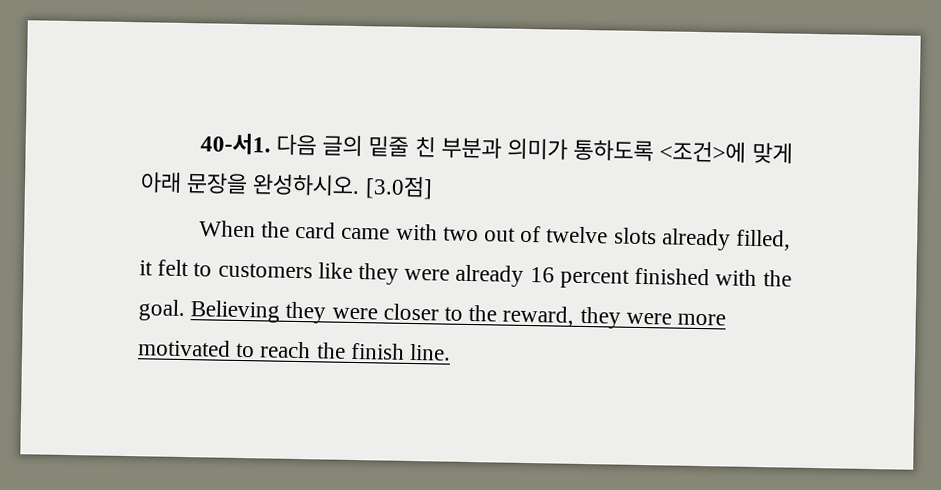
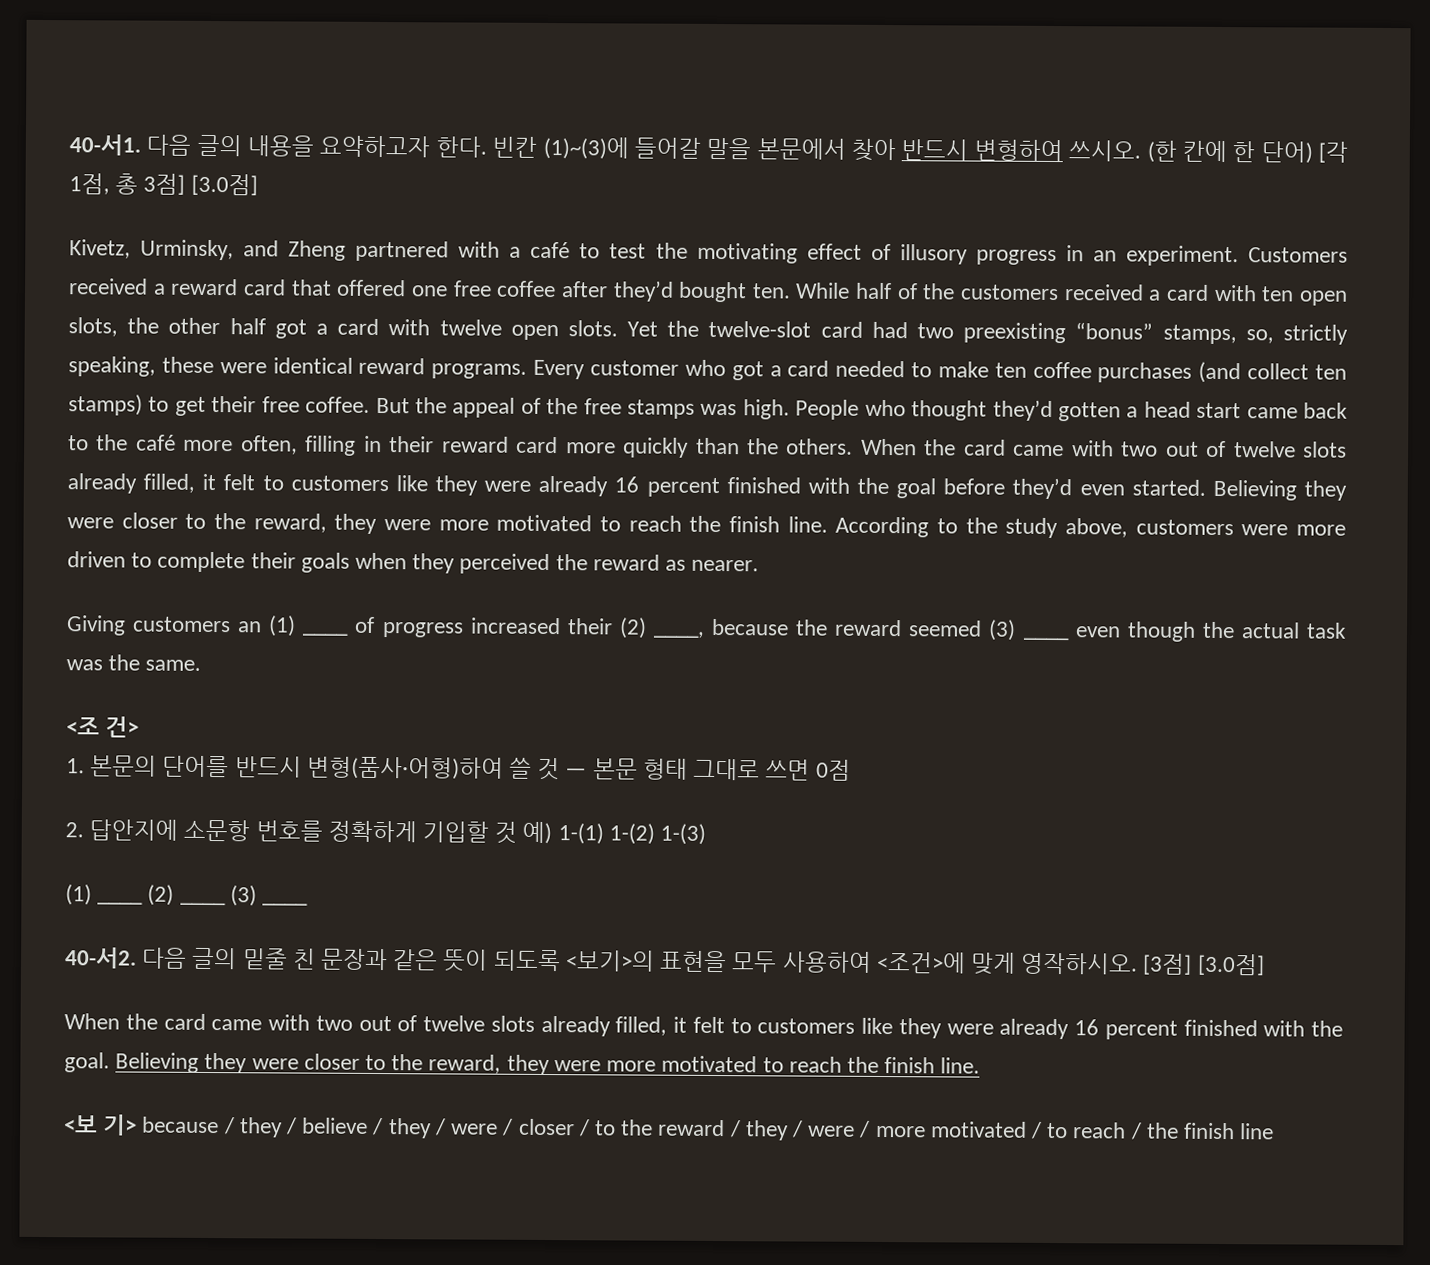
- 다음 글의 밑줄 친 부분과 의미가 통하도록 <조건>에 맞게 아래 문장을 완성하시오. [3.0점]
+ 다음 글의 내용을 요약하고자 한다. 빈칸 (1)~(3)에 들어갈 말을 본문에서 찾아 반드시 변형하여 쓰시오. (한 칸에 한 단어) [각 1점, 총 3점] [3.0점]
+ Kivetz, Urminsky, and Zheng partnered with a café to test the motivating effect of illusory progress in an experiment. Customers received a reward card that offered one free coffee after they’d bought ten. While half of the customers received a card with ten open slots, the other half got a card with twelve open slots. Yet the twelve-slot card had two preexisting “bonus” stamps, so, strictly speaking, these were identical reward programs. Every customer who got a card needed to make ten coffee purchases (and collect ten stamps) to get their free coffee. But the appeal of the free stamps was high. People who thought they’d gotten a head start came back to the café more often, filling in their reward card more quickly than the others. When the card came with two out of twelve slots already filled, it felt to customers like they were already 16 percent finished with the goal before they’d even started. Believing they were closer to the reward, they were more motivated to reach the finish line. According to the study above, customers were more driven to complete their goals when they perceived the reward as nearer.
+ Giving customers an (1) ____ of progress increased their (2) ____, because the reward seemed (3) ____ even though the actual task was the same.
+ <조 건>
+ 1. 본문의 단어를 반드시 변형(품사·어형)하여 쓸 것 — 본문 형태 그대로 쓰면 0점
+ 2. 답안지에 소문항 번호를 정확하게 기입할 것 예) 1-(1) 1-(2) 1-(3)
+ (1) ____ (2) ____ (3) ____
+ 40-서2. 다음 글의 밑줄 친 문장과 같은 뜻이 되도록 <보기>의 표현을 모두 사용하여 <조건>에 맞게 영작하시오. [3점] [3.0점]
+ <보 기> because / they / believe / they / were / closer / to the reward / they / were / more motivated / to reach / the finish line

